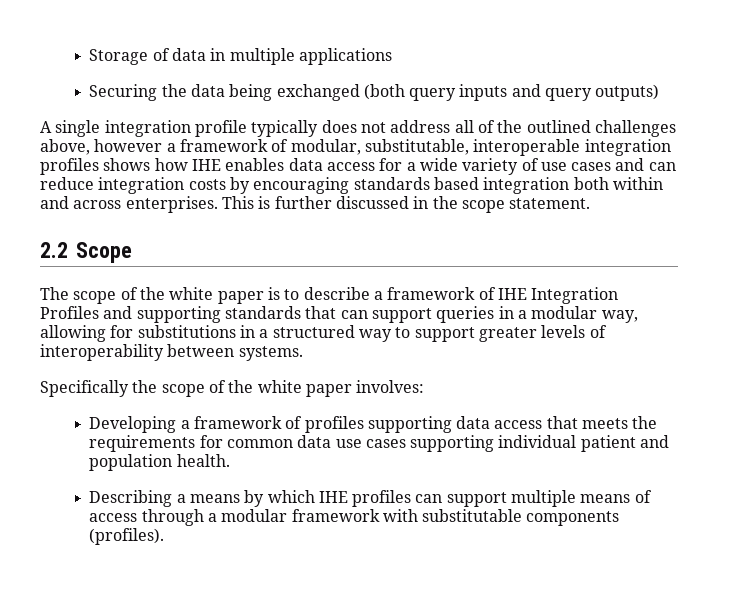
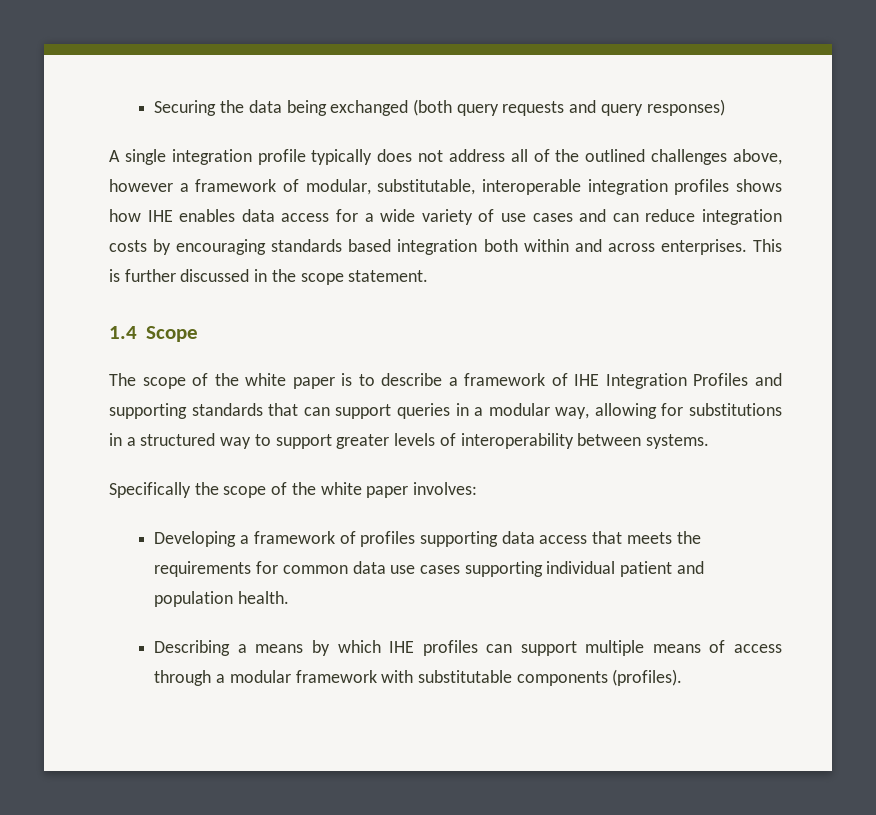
- Storage of data in multiple applications
- Securing the data being exchanged (both query inputs and query outputs)
+ Securing the data being exchanged (both query requests and query responses)
- 2.2 Scope
+ 1.4 Scope

